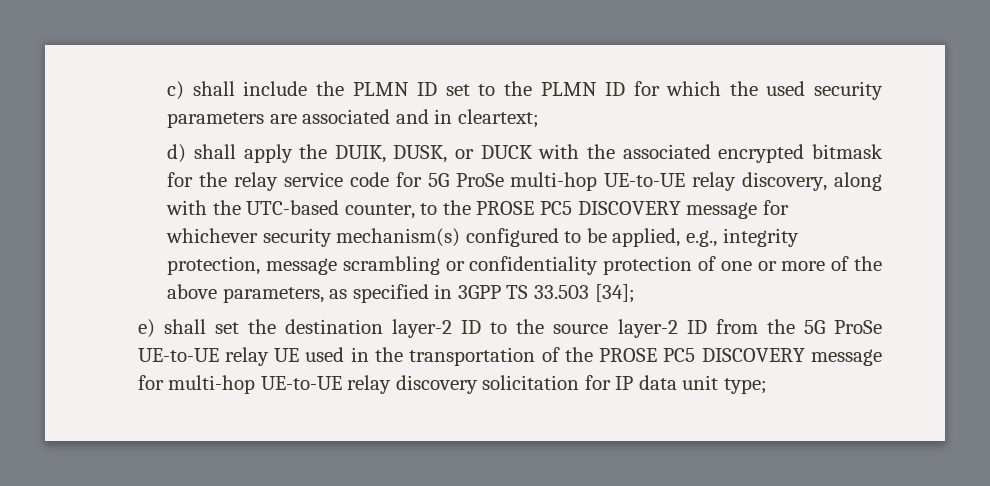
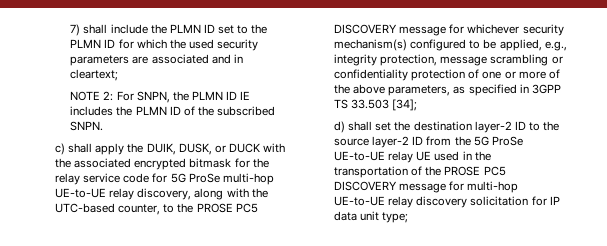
- c) shall include the PLMN ID set to the PLMN ID for which the used security parameters are associated and in cleartext;
+ 7) shall include the PLMN ID set to the PLMN ID for which the used security parameters are associated and in cleartext;
- d) shall apply the DUIK, DUSK, or DUCK with the associated encrypted bitmask for the relay service code for 5G ProSe multi-hop UE-to-UE relay discovery, along with the UTC-based counter, to the PROSE PC5 DISCOVERY message for whichever security mechanism(s) configured to be applied, e.g., integrity protection, message scrambling or confidentiality protection of one or more of the above parameters, as specified in 3GPP TS 33.503 [34];
+ NOTE 2: For SNPN, the PLMN ID IE includes the PLMN ID of the subscribed SNPN.
+ c) shall apply the DUIK, DUSK, or DUCK with the associated encrypted bitmask for the relay service code for 5G ProSe multi-hop UE-to-UE relay discovery, along with the UTC-based counter, to the PROSE PC5 DISCOVERY message for whichever security mechanism(s) configured to be applied, e.g., integrity protection, message scrambling or confidentiality protection of one or more of the above parameters, as specified in 3GPP TS 33.503 [34];
- e) shall set the destination layer-2 ID to the source layer-2 ID from the 5G ProSe UE-to-UE relay UE used in the transportation of the PROSE PC5 DISCOVERY message for multi-hop UE-to-UE relay discovery solicitation for IP data unit type;
+ d) shall set the destination layer-2 ID to the source layer-2 ID from the 5G ProSe UE-to-UE relay UE used in the transportation of the PROSE PC5 DISCOVERY message for multi-hop UE-to-UE relay discovery solicitation for IP data unit type;

